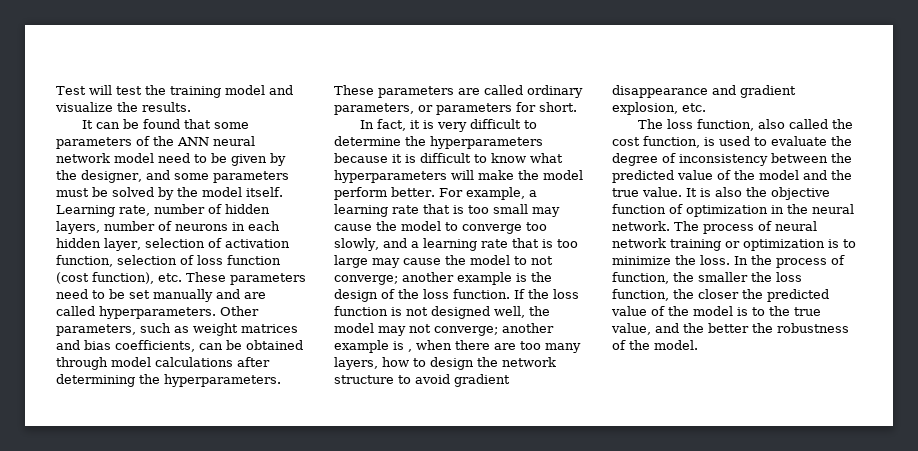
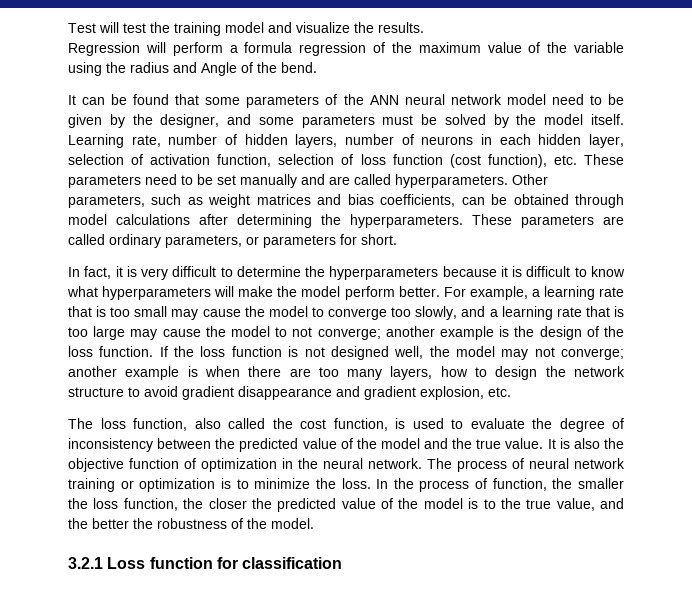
+ Regression will perform a formula regression of the maximum value of the variable using the radius and Angle of the bend.
- If the loss function is not designed well, the model may not converge; another example is , when there are too many layers, how to design the network structure to avoid gradient disappearance and gradient explosion, etc.
+ If the loss function is not designed well, the model may not converge; another example is when there are too many layers, how to design the network structure to avoid gradient disappearance and gradient explosion, etc.
+ 3.2.1 Loss function for classification

